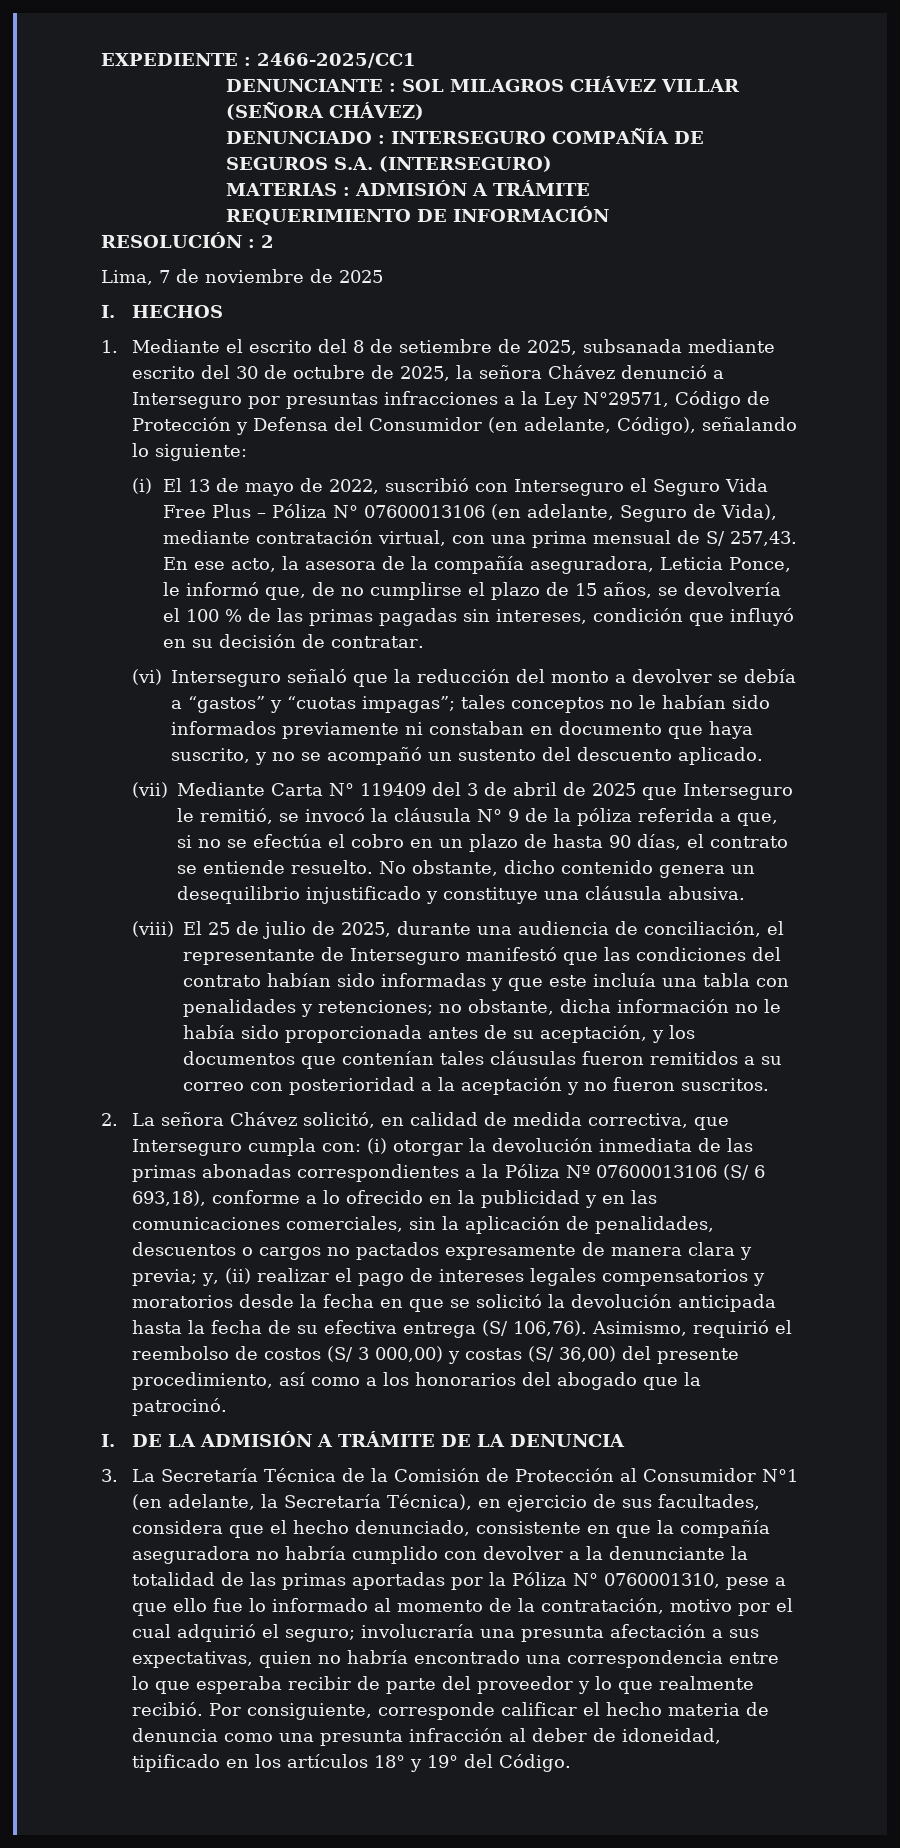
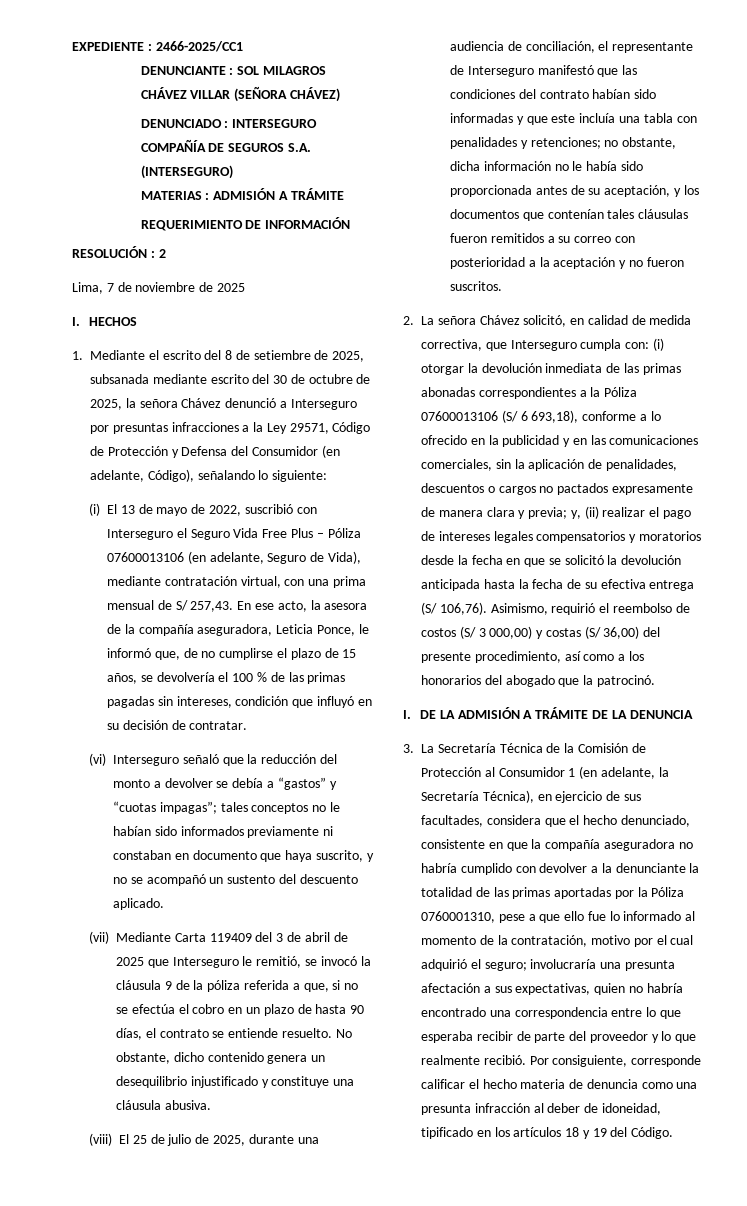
- 1. Mediante el escrito del 8 de setiembre de 2025, subsanada mediante escrito del 30 de octubre de 2025, la señora Chávez denunció a Interseguro por presuntas infracciones a la Ley N°29571, Código de Protección y Defensa del Consumidor (en adelante, Código), señalando lo siguiente:
+ 1. Mediante el escrito del 8 de setiembre de 2025, subsanada mediante escrito del 30 de octubre de 2025, la señora Chávez denunció a Interseguro por presuntas infracciones a la Ley 29571, Código de Protección y Defensa del Consumidor (en adelante, Código), señalando lo siguiente:
- (i) El 13 de mayo de 2022, suscribió con Interseguro el Seguro Vida Free Plus – Póliza N° 07600013106 (en adelante, Seguro de Vida), mediante contratación virtual, con una prima mensual de S/ 257,43.
+ (i) El 13 de mayo de 2022, suscribió con Interseguro el Seguro Vida Free Plus – Póliza 07600013106 (en adelante, Seguro de Vida), mediante contratación virtual, con una prima mensual de S/ 257,43.
- (vii) Mediante Carta N° 119409 del 3 de abril de 2025 que Interseguro le remitió, se invocó la cláusula N° 9 de la póliza referida a que, si no se efectúa el cobro en un plazo de hasta 90 días, el contrato se entiende resuelto.
+ (vii) Mediante Carta 119409 del 3 de abril de 2025 que Interseguro le remitió, se invocó la cláusula 9 de la póliza referida a que, si no se efectúa el cobro en un plazo de hasta 90 días, el contrato se entiende resuelto.
- (i) otorgar la devolución inmediata de las primas abonadas correspondientes a la Póliza Nº 07600013106 (S/ 6 693,18), conforme a lo ofrecido en la publicidad y en las comunicaciones comerciales, sin la aplicación de penalidades, descuentos o cargos no pactados expresamente de manera clara y previa;
+ (i) otorgar la devolución inmediata de las primas abonadas correspondientes a la Póliza 07600013106 (S/ 6 693,18), conforme a lo ofrecido en la publicidad y en las comunicaciones comerciales, sin la aplicación de penalidades, descuentos o cargos no pactados expresamente de manera clara y previa;
- 3. La Secretaría Técnica de la Comisión de Protección al Consumidor N°1 (en adelante, la Secretaría Técnica), en ejercicio de sus facultades, considera que el hecho denunciado, consistente en que la compañía aseguradora no habría cumplido con devolver a la denunciante la totalidad de las primas aportadas por la Póliza N° 0760001310, pese a que ello fue lo informado al momento de la contratación, motivo por el cual adquirió el seguro;
+ 3. La Secretaría Técnica de la Comisión de Protección al Consumidor 1 (en adelante, la Secretaría Técnica), en ejercicio de sus facultades, considera que el hecho denunciado, consistente en que la compañía aseguradora no habría cumplido con devolver a la denunciante la totalidad de las primas aportadas por la Póliza 0760001310, pese a que ello fue lo informado al momento de la contratación, motivo por el cual adquirió el seguro;
- Por consiguiente, corresponde calificar el hecho materia de denuncia como una presunta infracción al deber de idoneidad, tipificado en los artículos 18° y 19° del Código.
+ Por consiguiente, corresponde calificar el hecho materia de denuncia como una presunta infracción al deber de idoneidad, tipificado en los artículos 18 y 19 del Código.

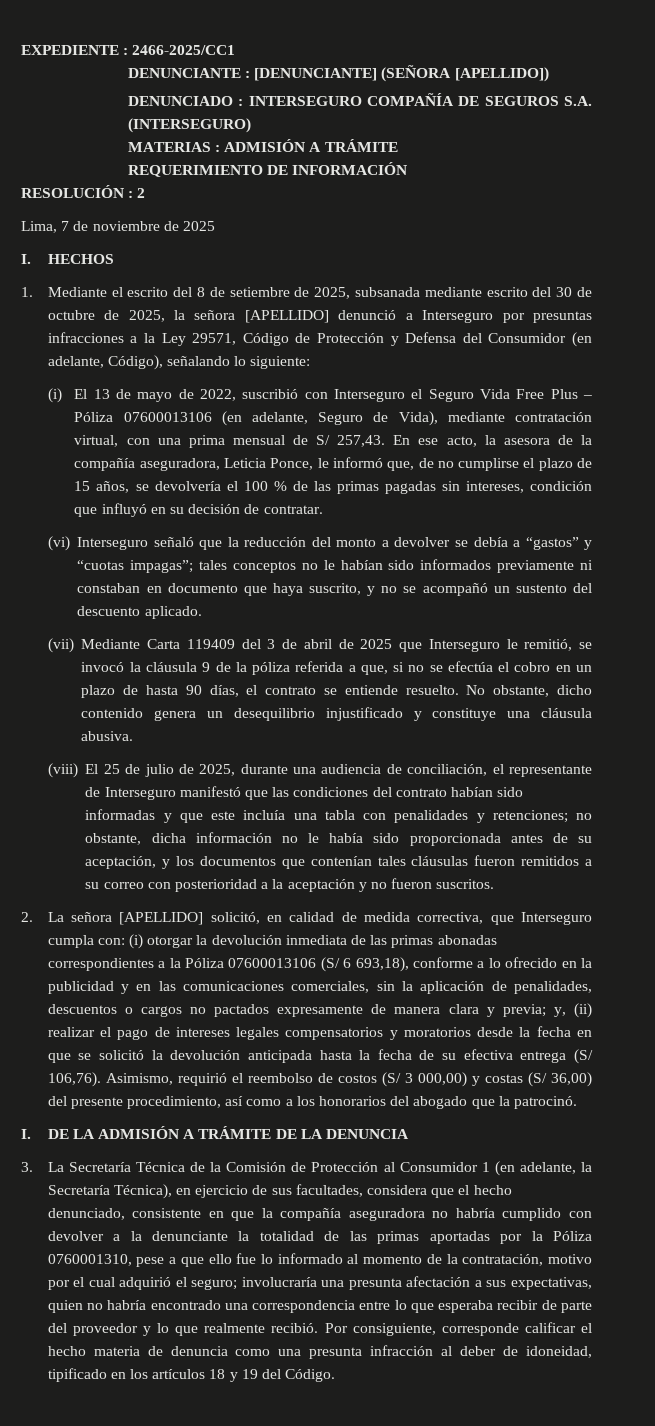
- DENUNCIANTE : SOL MILAGROS CHÁVEZ VILLAR (SEÑORA CHÁVEZ)
+ DENUNCIANTE : [DENUNCIANTE] (SEÑORA [APELLIDO])
- 1. Mediante el escrito del 8 de setiembre de 2025, subsanada mediante escrito del 30 de octubre de 2025, la señora Chávez denunció a Interseguro por presuntas infracciones a la Ley 29571, Código de Protección y Defensa del Consumidor (en adelante, Código), señalando lo siguiente:
+ 1. Mediante el escrito del 8 de setiembre de 2025, subsanada mediante escrito del 30 de octubre de 2025, la señora [APELLIDO] denunció a Interseguro por presuntas infracciones a la Ley 29571, Código de Protección y Defensa del Consumidor (en adelante, Código), señalando lo siguiente:
- 2. La señora Chávez solicitó, en calidad de medida correctiva, que Interseguro cumpla con:
+ 2. La señora [APELLIDO] solicitó, en calidad de medida correctiva, que Interseguro cumpla con:

